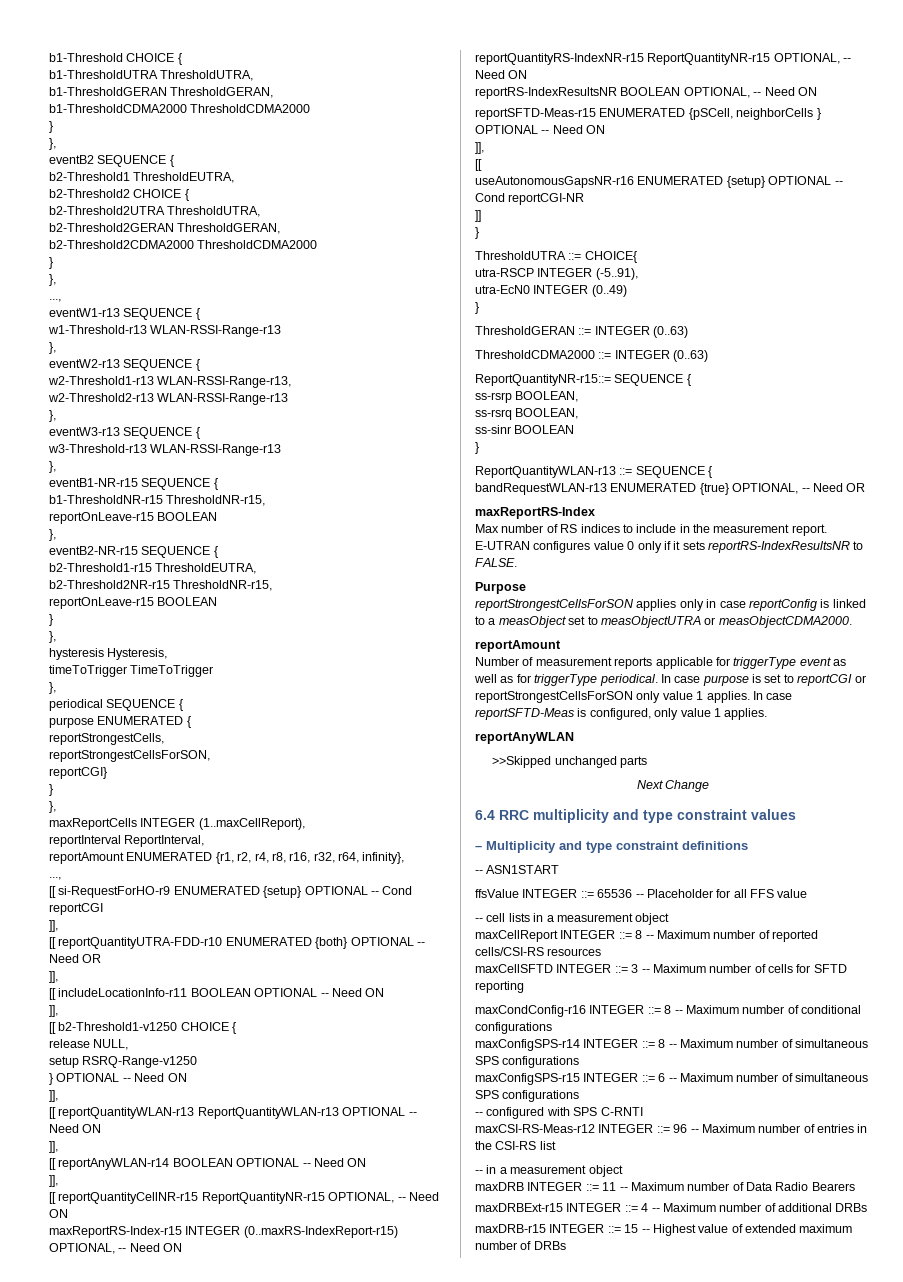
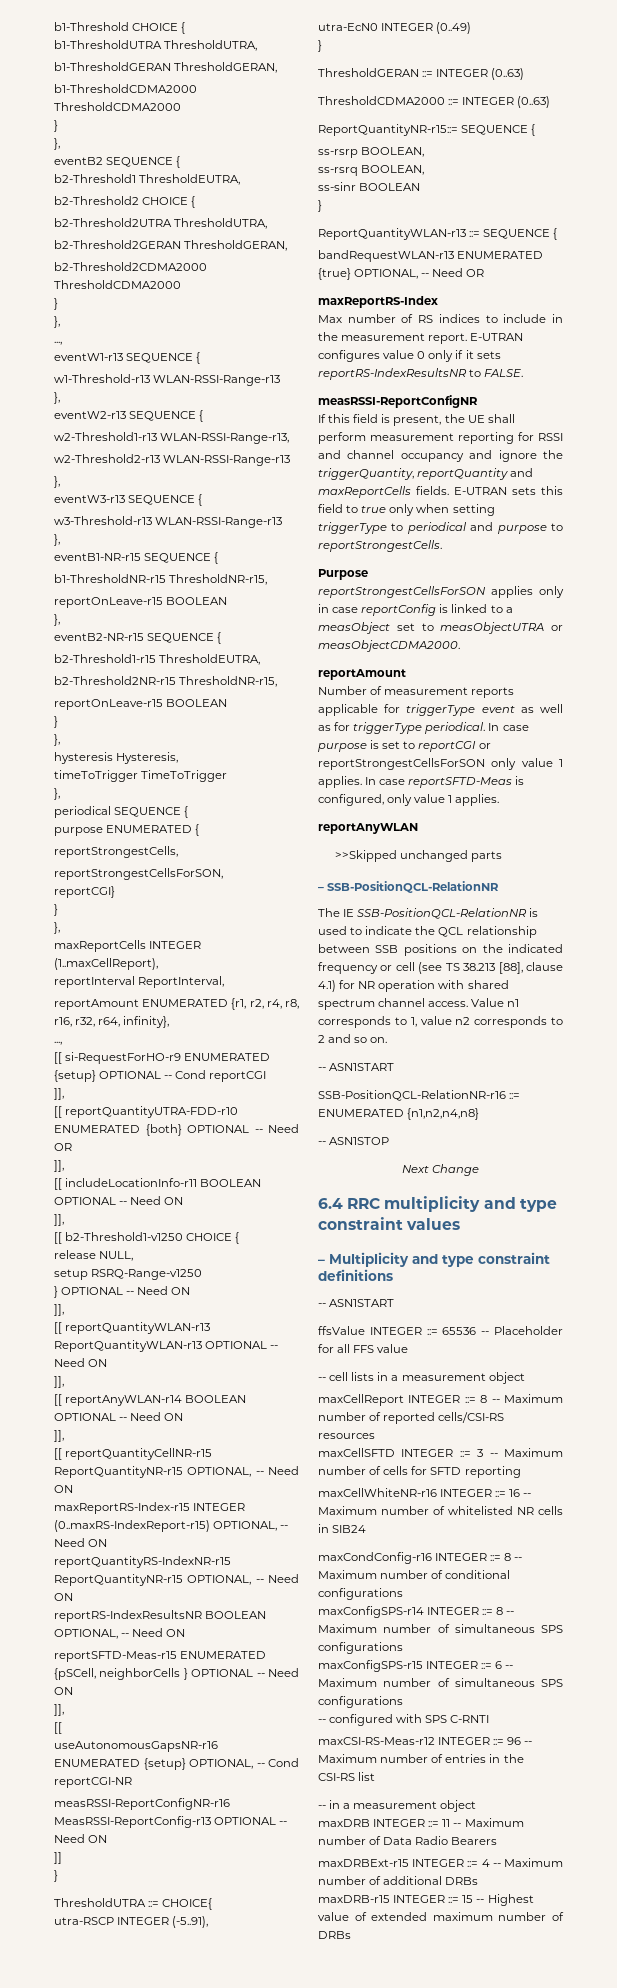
- useAutonomousGapsNR-r16 ENUMERATED {setup} OPTIONAL -- Cond reportCGI-NR
+ useAutonomousGapsNR-r16 ENUMERATED {setup} OPTIONAL, -- Cond reportCGI-NR
+ measRSSI-ReportConfigNR-r16 MeasRSSI-ReportConfig-r13 OPTIONAL -- Need ON
+ measRSSI-ReportConfigNR
+ If this field is present, the UE shall perform measurement reporting for RSSI and channel occupancy and ignore the triggerQuantity, reportQuantity and maxReportCells fields. E-UTRAN sets this field to true only when setting triggerType to periodical and purpose to reportStrongestCells.
+ – SSB-PositionQCL-RelationNR
+ The IE SSB-PositionQCL-RelationNR is used to indicate the QCL relationship between SSB positions on the indicated frequency or cell (see TS 38.213 [88], clause 4.1) for NR operation with shared spectrum channel access. Value n1 corresponds to 1, value n2 corresponds to 2 and so on.
+ -- ASN1START
+ SSB-PositionQCL-RelationNR-r16 ::= ENUMERATED {n1,n2,n4,n8}
+ -- ASN1STOP
+ maxCellWhiteNR-r16 INTEGER ::= 16 -- Maximum number of whitelisted NR cells in SIB24

